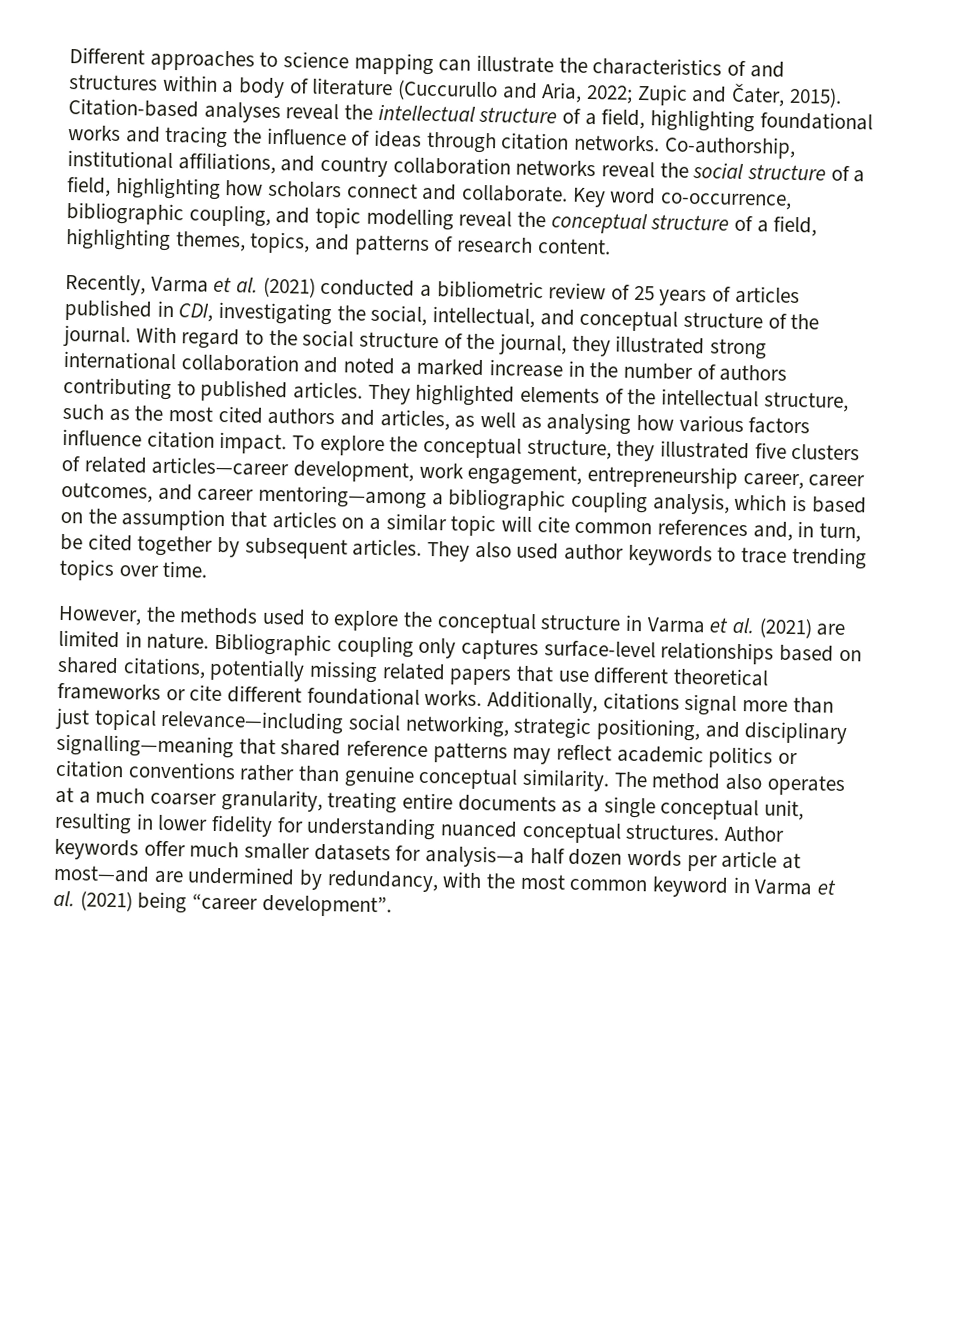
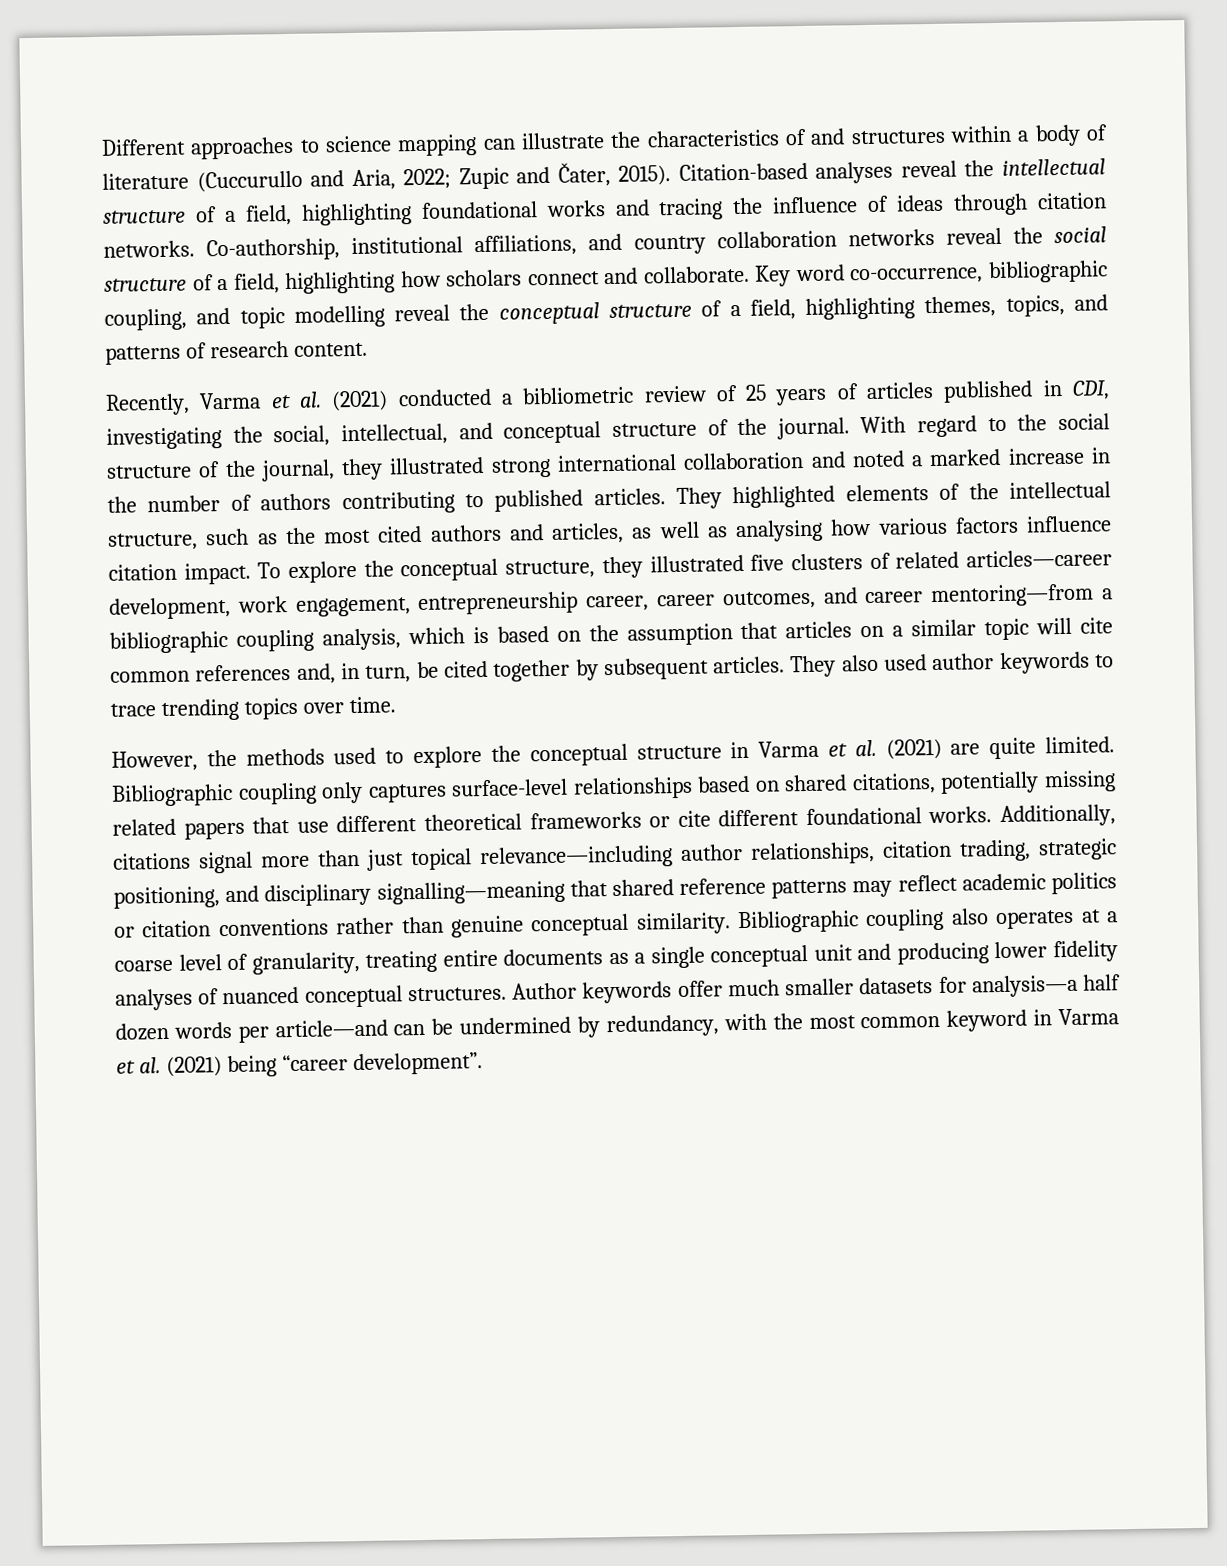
- To explore the conceptual structure, they illustrated five clusters of related articles—career development, work engagement, entrepreneurship career, career outcomes, and career mentoring—among a bibliographic coupling analysis, which is based on the assumption that articles on a similar topic will cite common references and, in turn, be cited together by subsequent articles.
+ To explore the conceptual structure, they illustrated five clusters of related articles—career development, work engagement, entrepreneurship career, career outcomes, and career mentoring—from a bibliographic coupling analysis, which is based on the assumption that articles on a similar topic will cite common references and, in turn, be cited together by subsequent articles.
- However, the methods used to explore the conceptual structure in Varma et al. (2021) are limited in nature.
+ However, the methods used to explore the conceptual structure in Varma et al. (2021) are quite limited.
- Additionally, citations signal more than just topical relevance—including social networking, strategic positioning, and disciplinary signalling—meaning that shared reference patterns may reflect academic politics or citation conventions rather than genuine conceptual similarity.
+ Additionally, citations signal more than just topical relevance—including author relationships, citation trading, strategic positioning, and disciplinary signalling—meaning that shared reference patterns may reflect academic politics or citation conventions rather than genuine conceptual similarity.
- The method also operates at a much coarser granularity, treating entire documents as a single conceptual unit, resulting in lower fidelity for understanding nuanced conceptual structures.
+ Bibliographic coupling also operates at a coarse level of granularity, treating entire documents as a single conceptual unit and producing lower fidelity analyses of nuanced conceptual structures.
- Author keywords offer much smaller datasets for analysis—a half dozen words per article at most—and are undermined by redundancy, with the most common keyword in Varma et al. (2021) being “career development”.
+ Author keywords offer much smaller datasets for analysis—a half dozen words per article—and can be undermined by redundancy, with the most common keyword in Varma et al. (2021) being “career development”.

